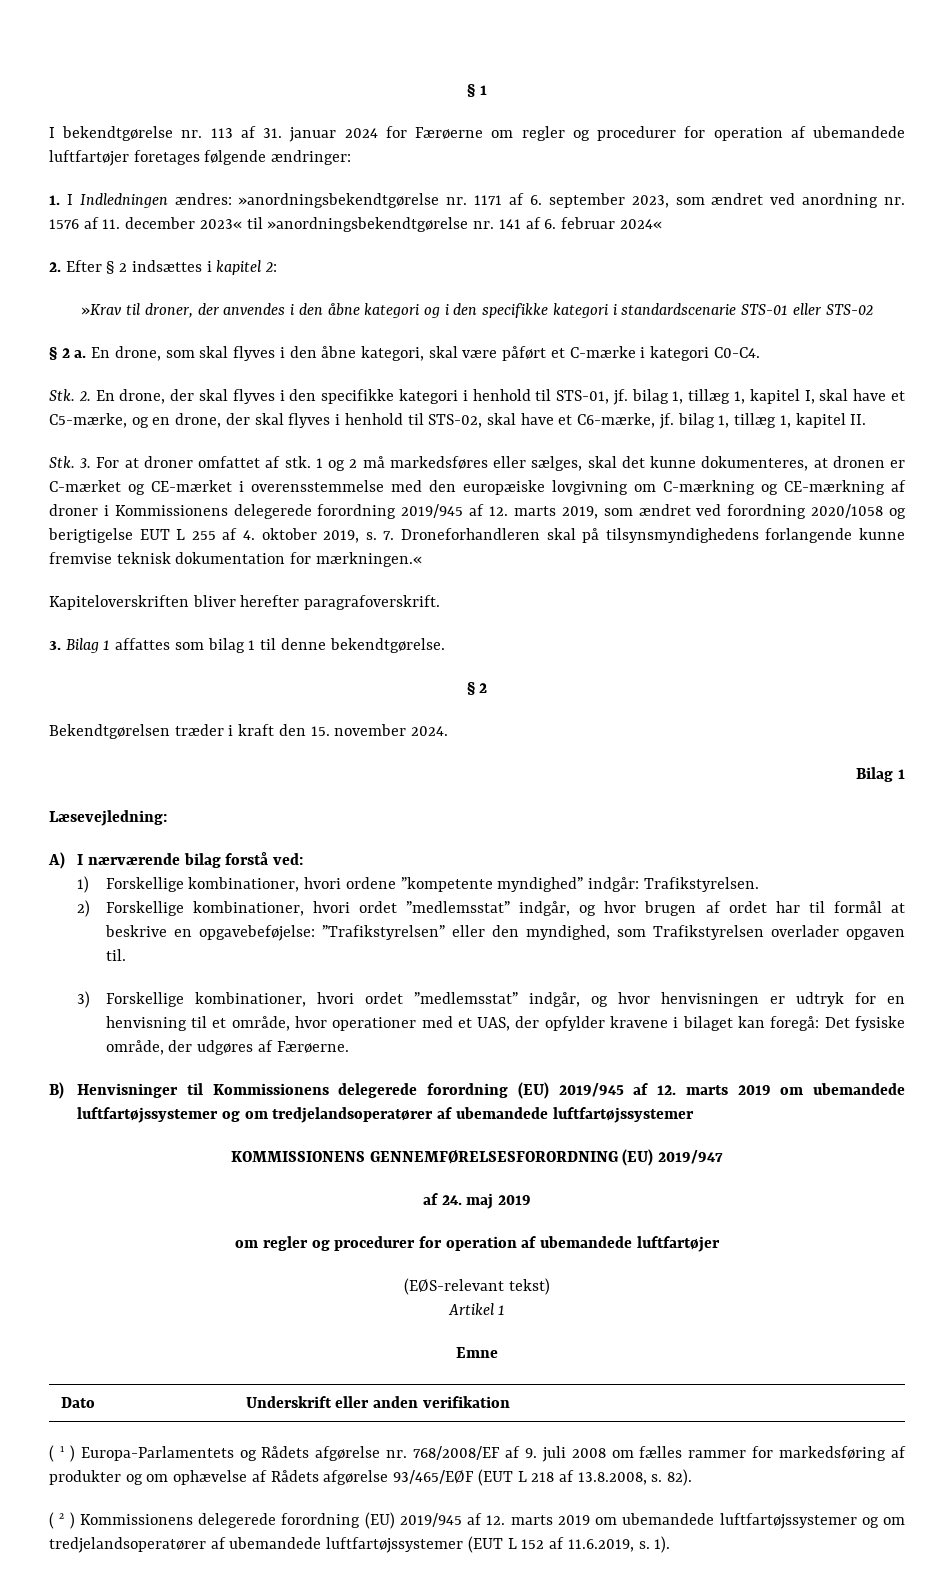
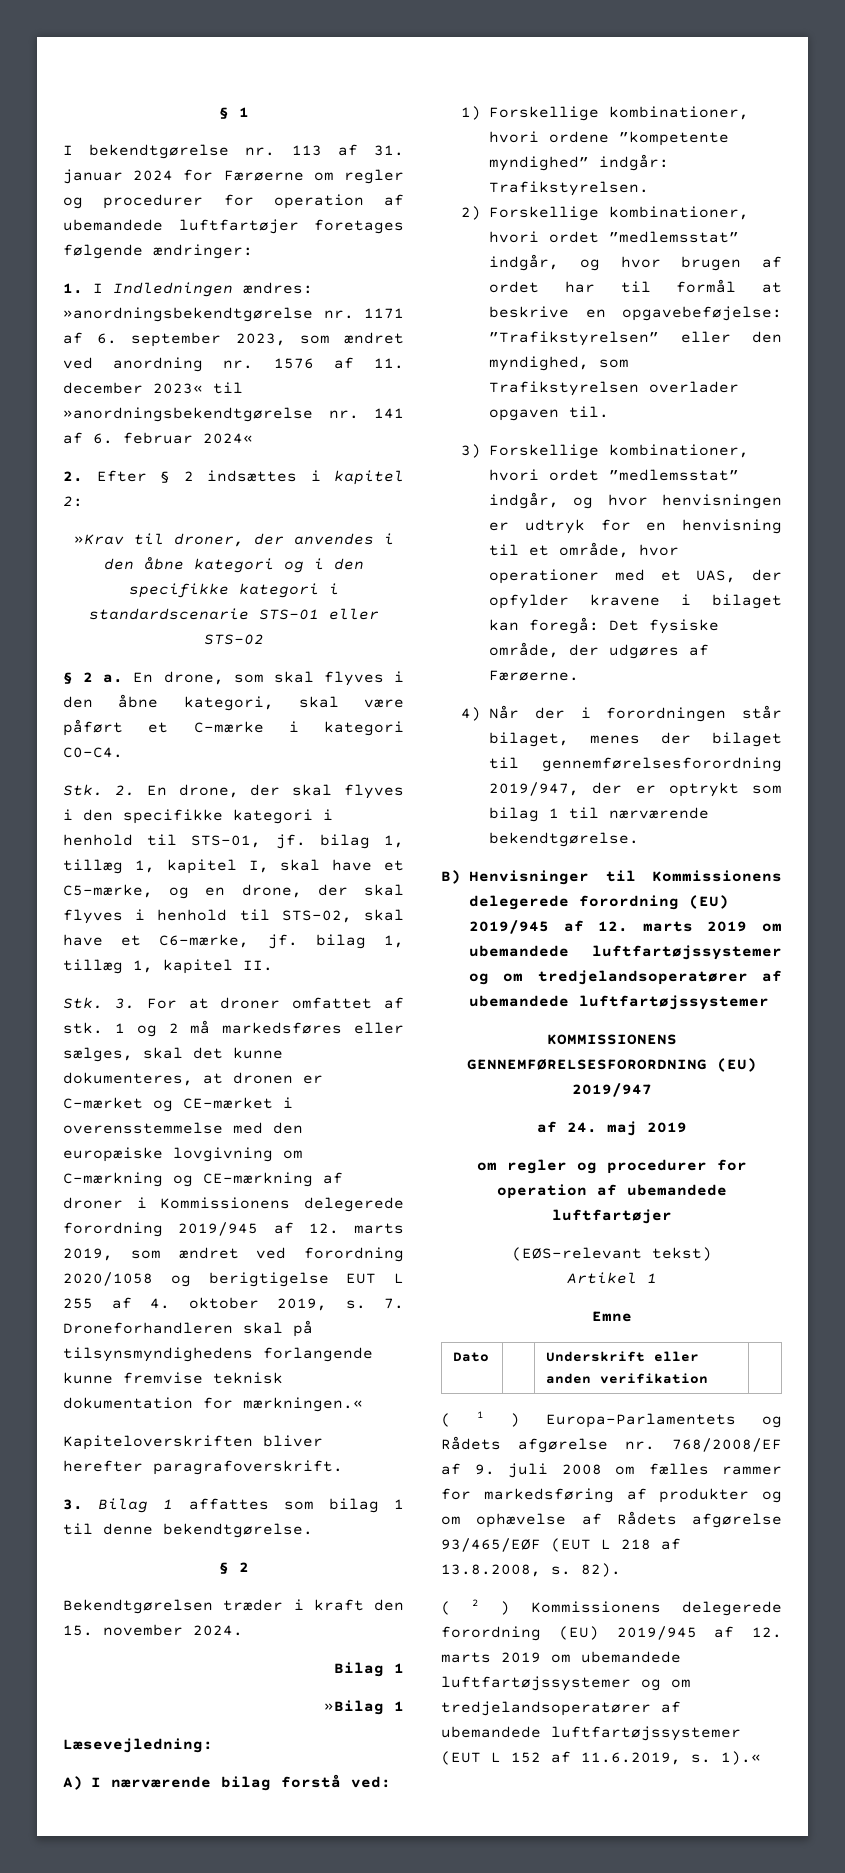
+ »Bilag 1
+ 4) Når der i forordningen står bilaget, menes der bilaget til gennemførelsesforordning 2019/947, der er optrykt som bilag 1 til nærværende bekendtgørelse.
- 1).
+ 1).«

